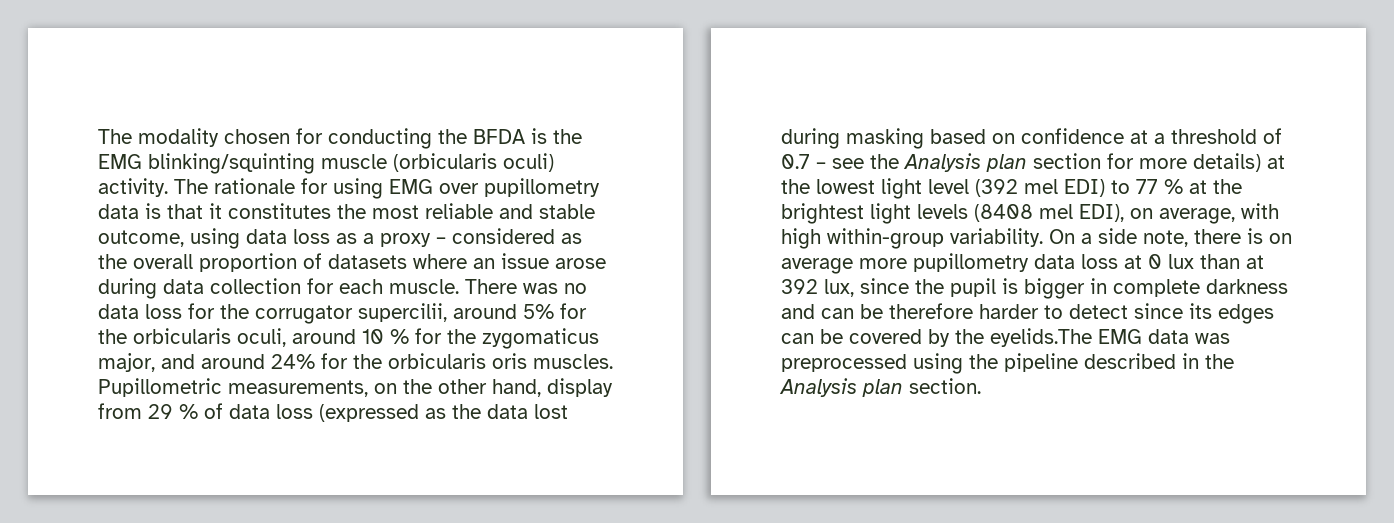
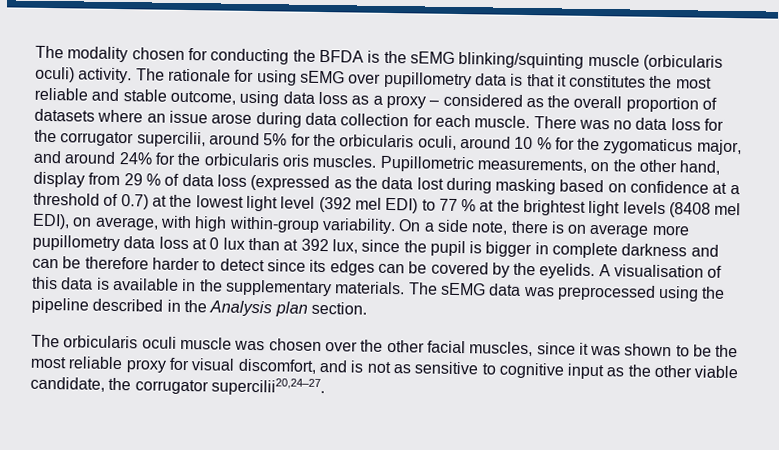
- The modality chosen for conducting the BFDA is the EMG blinking/squinting muscle (orbicularis oculi) activity.
+ The modality chosen for conducting the BFDA is the sEMG blinking/squinting muscle (orbicularis oculi) activity.
- The rationale for using EMG over pupillometry data is that it constitutes the most reliable and stable outcome, using data loss as a proxy – considered as the overall proportion of datasets where an issue arose during data collection for each muscle.
+ The rationale for using sEMG over pupillometry data is that it constitutes the most reliable and stable outcome, using data loss as a proxy – considered as the overall proportion of datasets where an issue arose during data collection for each muscle.
- Pupillometric measurements, on the other hand, display from 29 % of data loss (expressed as the data lost during masking based on confidence at a threshold of 0.7 – see the Analysis plan section for more details) at the lowest light level (392 mel EDI) to 77 % at the brightest light levels (8408 mel EDI), on average, with high within-group variability.
+ Pupillometric measurements, on the other hand, display from 29 % of data loss (expressed as the data lost during masking based on confidence at a threshold of 0.7) at the lowest light level (392 mel EDI) to 77 % at the brightest light levels (8408 mel EDI), on average, with high within-group variability.
- On a side note, there is on average more pupillometry data loss at 0 lux than at 392 lux, since the pupil is bigger in complete darkness and can be therefore harder to detect since its edges can be covered by the eyelids.The EMG data was preprocessed using the pipeline described in the Analysis plan section.
+ On a side note, there is on average more pupillometry data loss at 0 lux than at 392 lux, since the pupil is bigger in complete darkness and can be therefore harder to detect since its edges can be covered by the eyelids. A visualisation of this data is available in the supplementary materials. The sEMG data was preprocessed using the pipeline described in the Analysis plan section.
+ The orbicularis oculi muscle was chosen over the other facial muscles, since it was shown to be the most reliable proxy for visual discomfort, and is not as sensitive to cognitive input as the other viable candidate, the corrugator supercilii20,24–27.

